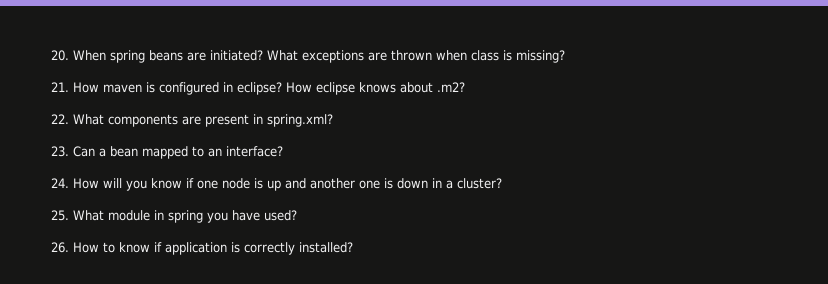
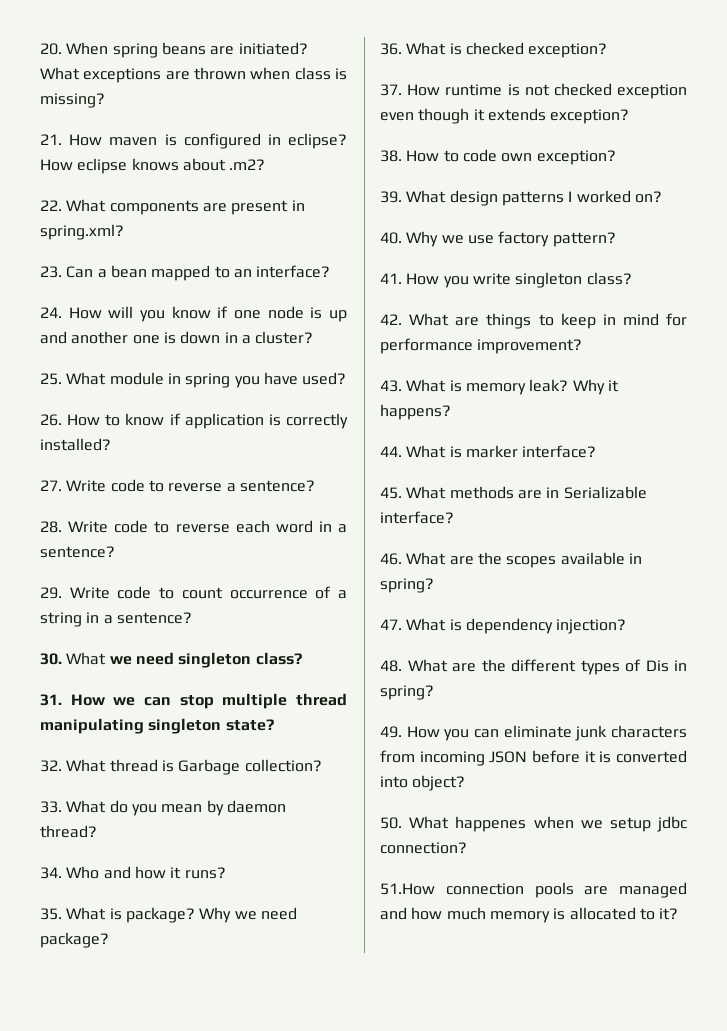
+ 27. Write code to reverse a sentence?
+ 28. Write code to reverse each word in a sentence?
+ 29. Write code to count occurrence of a string in a sentence?
+ 30. What we need singleton class?
+ 31. How we can stop multiple thread manipulating singleton state?
+ 32. What thread is Garbage collection?
+ 33. What do you mean by daemon thread?
+ 34. Who and how it runs?
+ 35. What is package? Why we need package?
+ 36. What is checked exception?
+ 37. How runtime is not checked exception even though it extends exception?
+ 38. How to code own exception?
+ 39. What design patterns I worked on?
+ 40. Why we use factory pattern?
+ 41. How you write singleton class?
+ 42. What are things to keep in mind for performance improvement?
+ 43. What is memory leak? Why it happens?
+ 44. What is marker interface?
+ 45. What methods are in Serializable interface?
+ 46. What are the scopes available in spring?
+ 47. What is dependency injection?
+ 48. What are the different types of Dis in spring?
+ 49. How you can eliminate junk characters from incoming JSON before it is converted into object?
+ 50. What happenes when we setup jdbc connection?
+ 51.How connection pools are managed and how much memory is allocated to it?

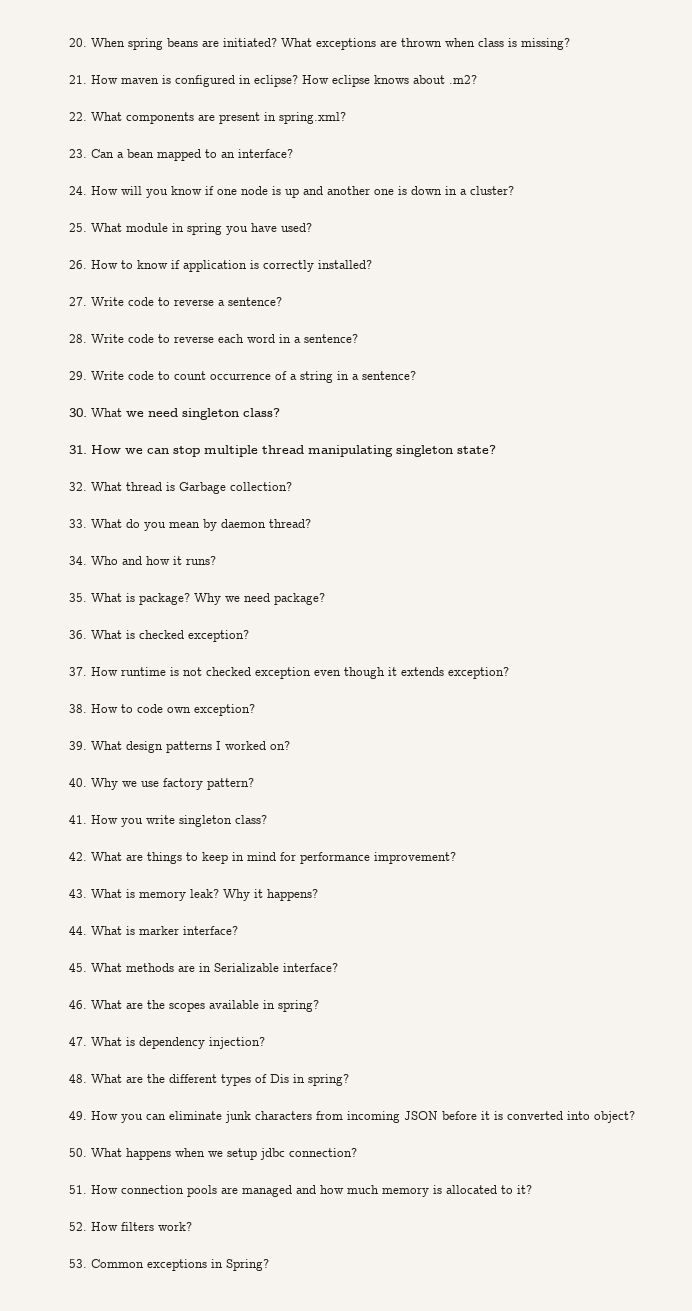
- 50. What happenes when we setup jdbc connection?
+ 50. What happens when we setup jdbc connection?
- 51.How connection pools are managed and how much memory is allocated to it?
+ 51. How connection pools are managed and how much memory is allocated to it?
+ 52. How filters work?
+ 53. Common exceptions in Spring?

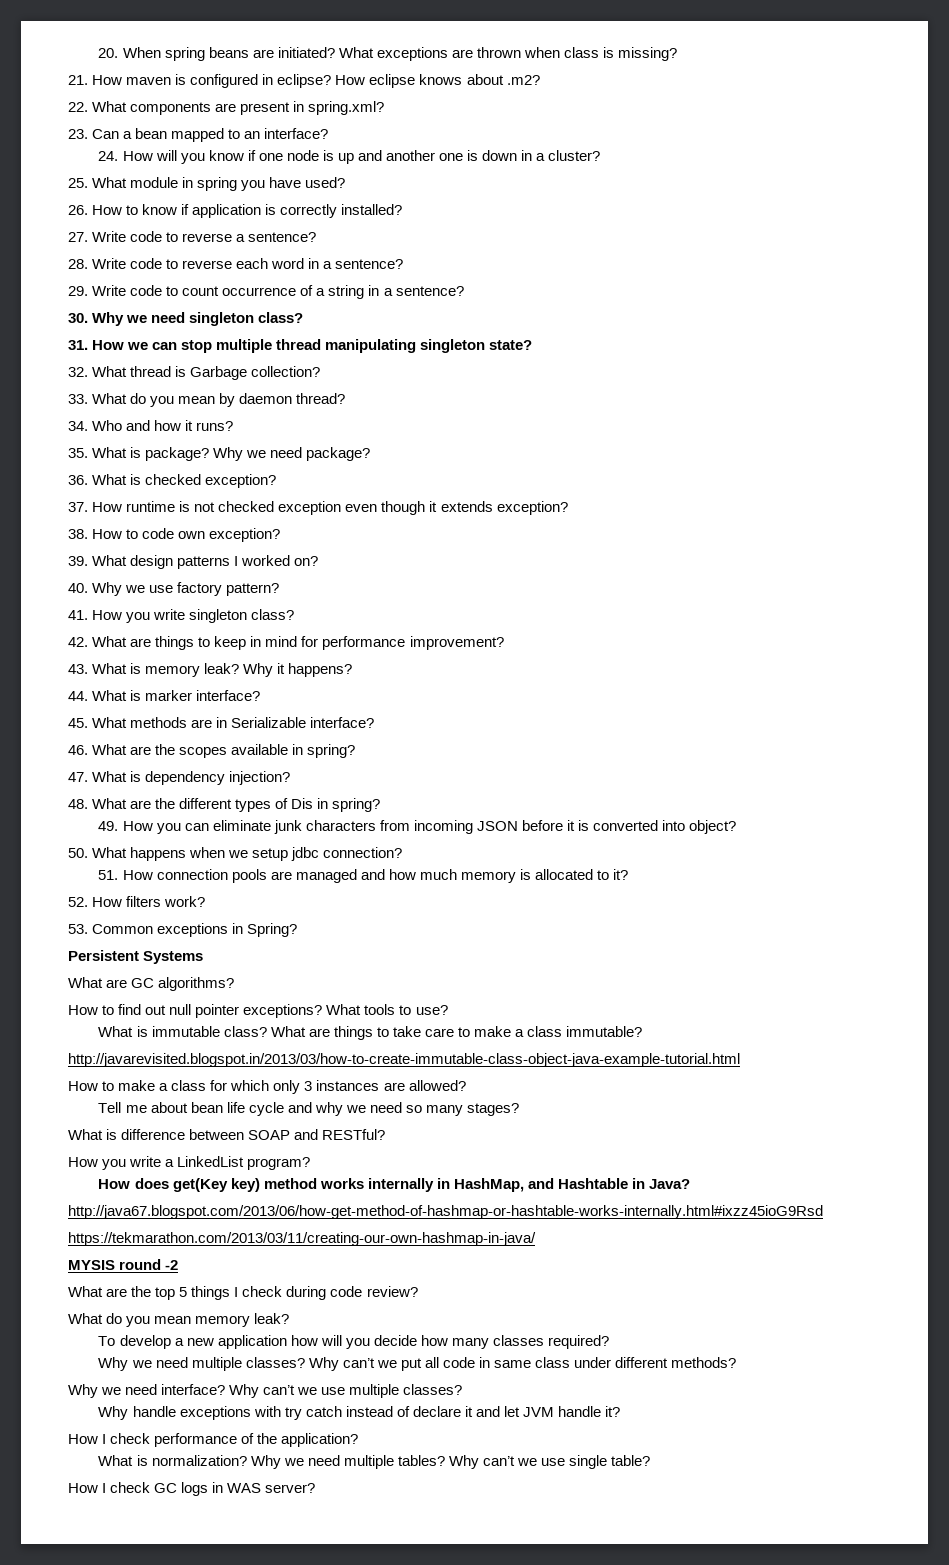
- 30. What we need singleton class?
+ 30. Why we need singleton class?
+ Persistent Systems
+ What are GC algorithms?
+ How to find out null pointer exceptions? What tools to use?
+ What is immutable class? What are things to take care to make a class immutable?
+ http://javarevisited.blogspot.in/2013/03/how-to-create-immutable-class-object-java-example-tutorial.html
+ How to make a class for which only 3 instances are allowed?
+ Tell me about bean life cycle and why we need so many stages?
+ What is difference between SOAP and RESTful?
+ How you write a LinkedList program?
+ How does get(Key key) method works internally in HashMap, and Hashtable in Java?
+ http://java67.blogspot.com/2013/06/how-get-method-of-hashmap-or-hashtable-works-internally.html#ixzz45ioG9Rsd
+ https://tekmarathon.com/2013/03/11/creating-our-own-hashmap-in-java/
+ MYSIS round -2
+ What are the top 5 things I check during code review?
+ What do you mean memory leak?
+ To develop a new application how will you decide how many classes required?
+ Why we need multiple classes? Why can’t we put all code in same class under different methods?
+ Why we need interface? Why can’t we use multiple classes?
+ Why handle exceptions with try catch instead of declare it and let JVM handle it?
+ How I check performance of the application?
+ What is normalization? Why we need multiple tables? Why can’t we use single table?
+ How I check GC logs in WAS server?

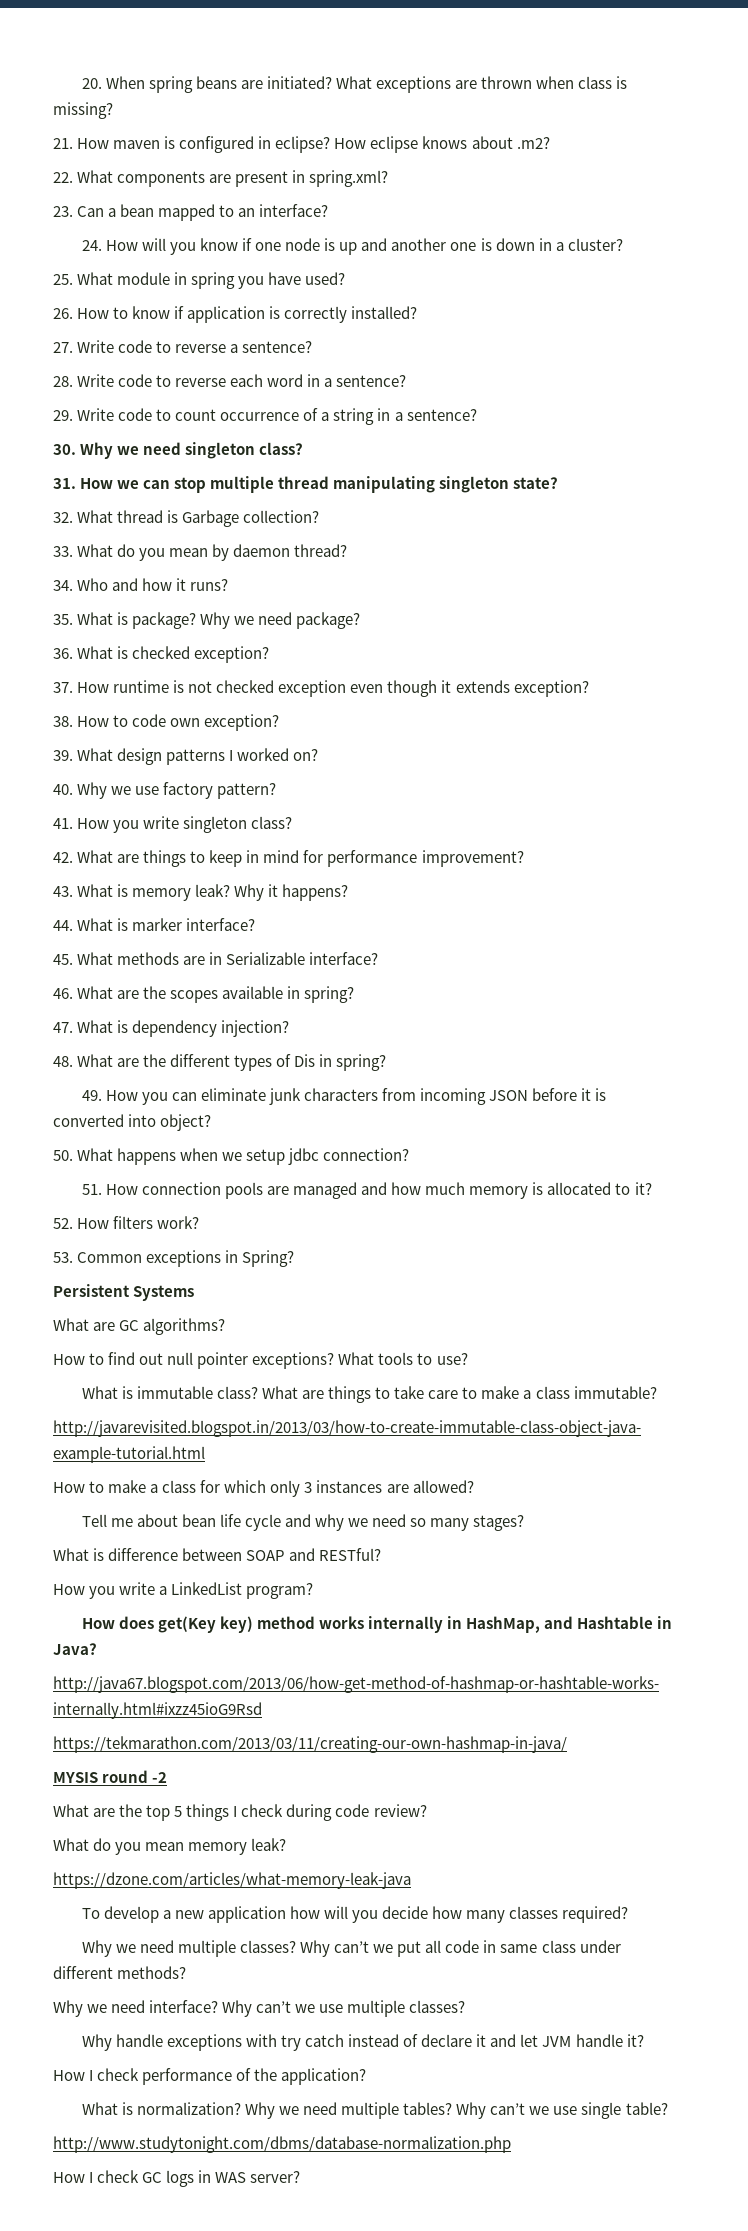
+ https://dzone.com/articles/what-memory-leak-java
+ http://www.studytonight.com/dbms/database-normalization.php

